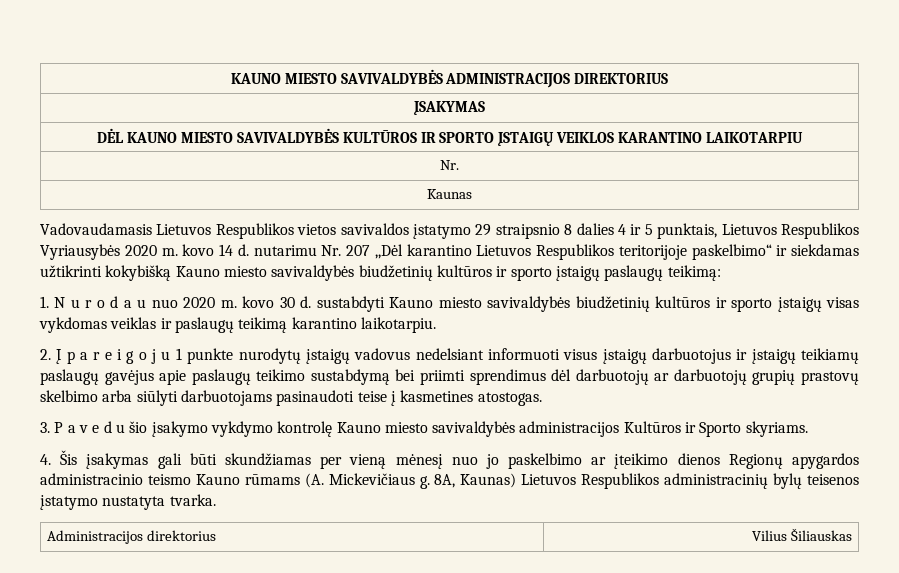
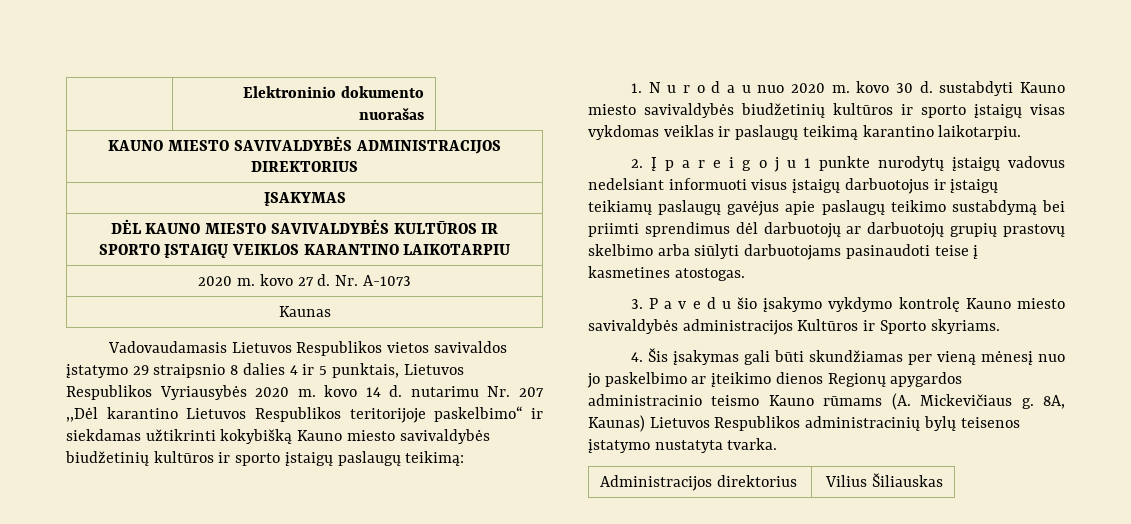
+ | Elektroninio dokumento nuorašas
  DĖL KAUNO MIESTO SAVIVALDYBĖS KULTŪROS IR SPORTO ĮSTAIGŲ VEIKLOS KARANTINO LAIKOTARPIU
- Nr.
+ 2020 m. kovo 27 d. Nr. A-1073

